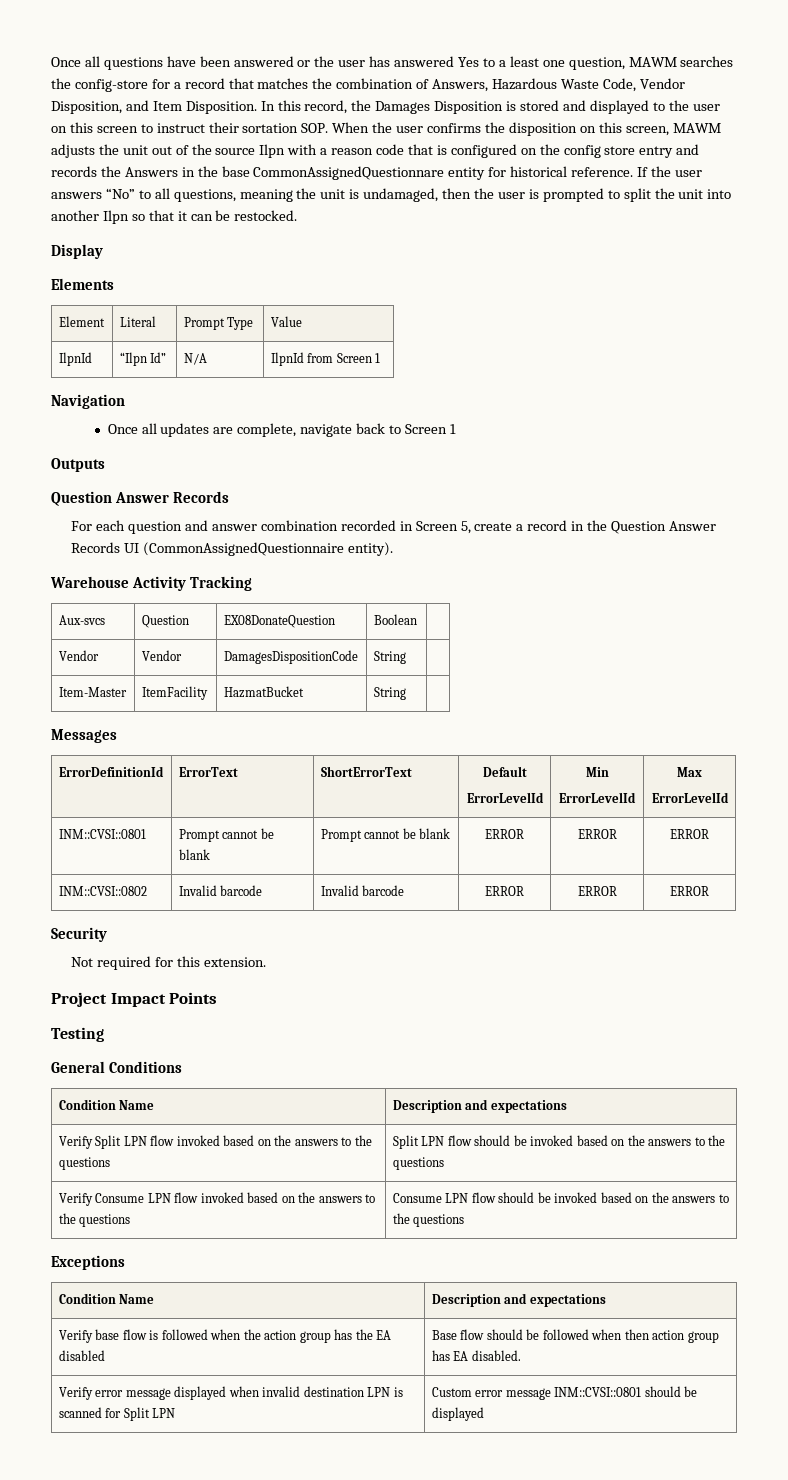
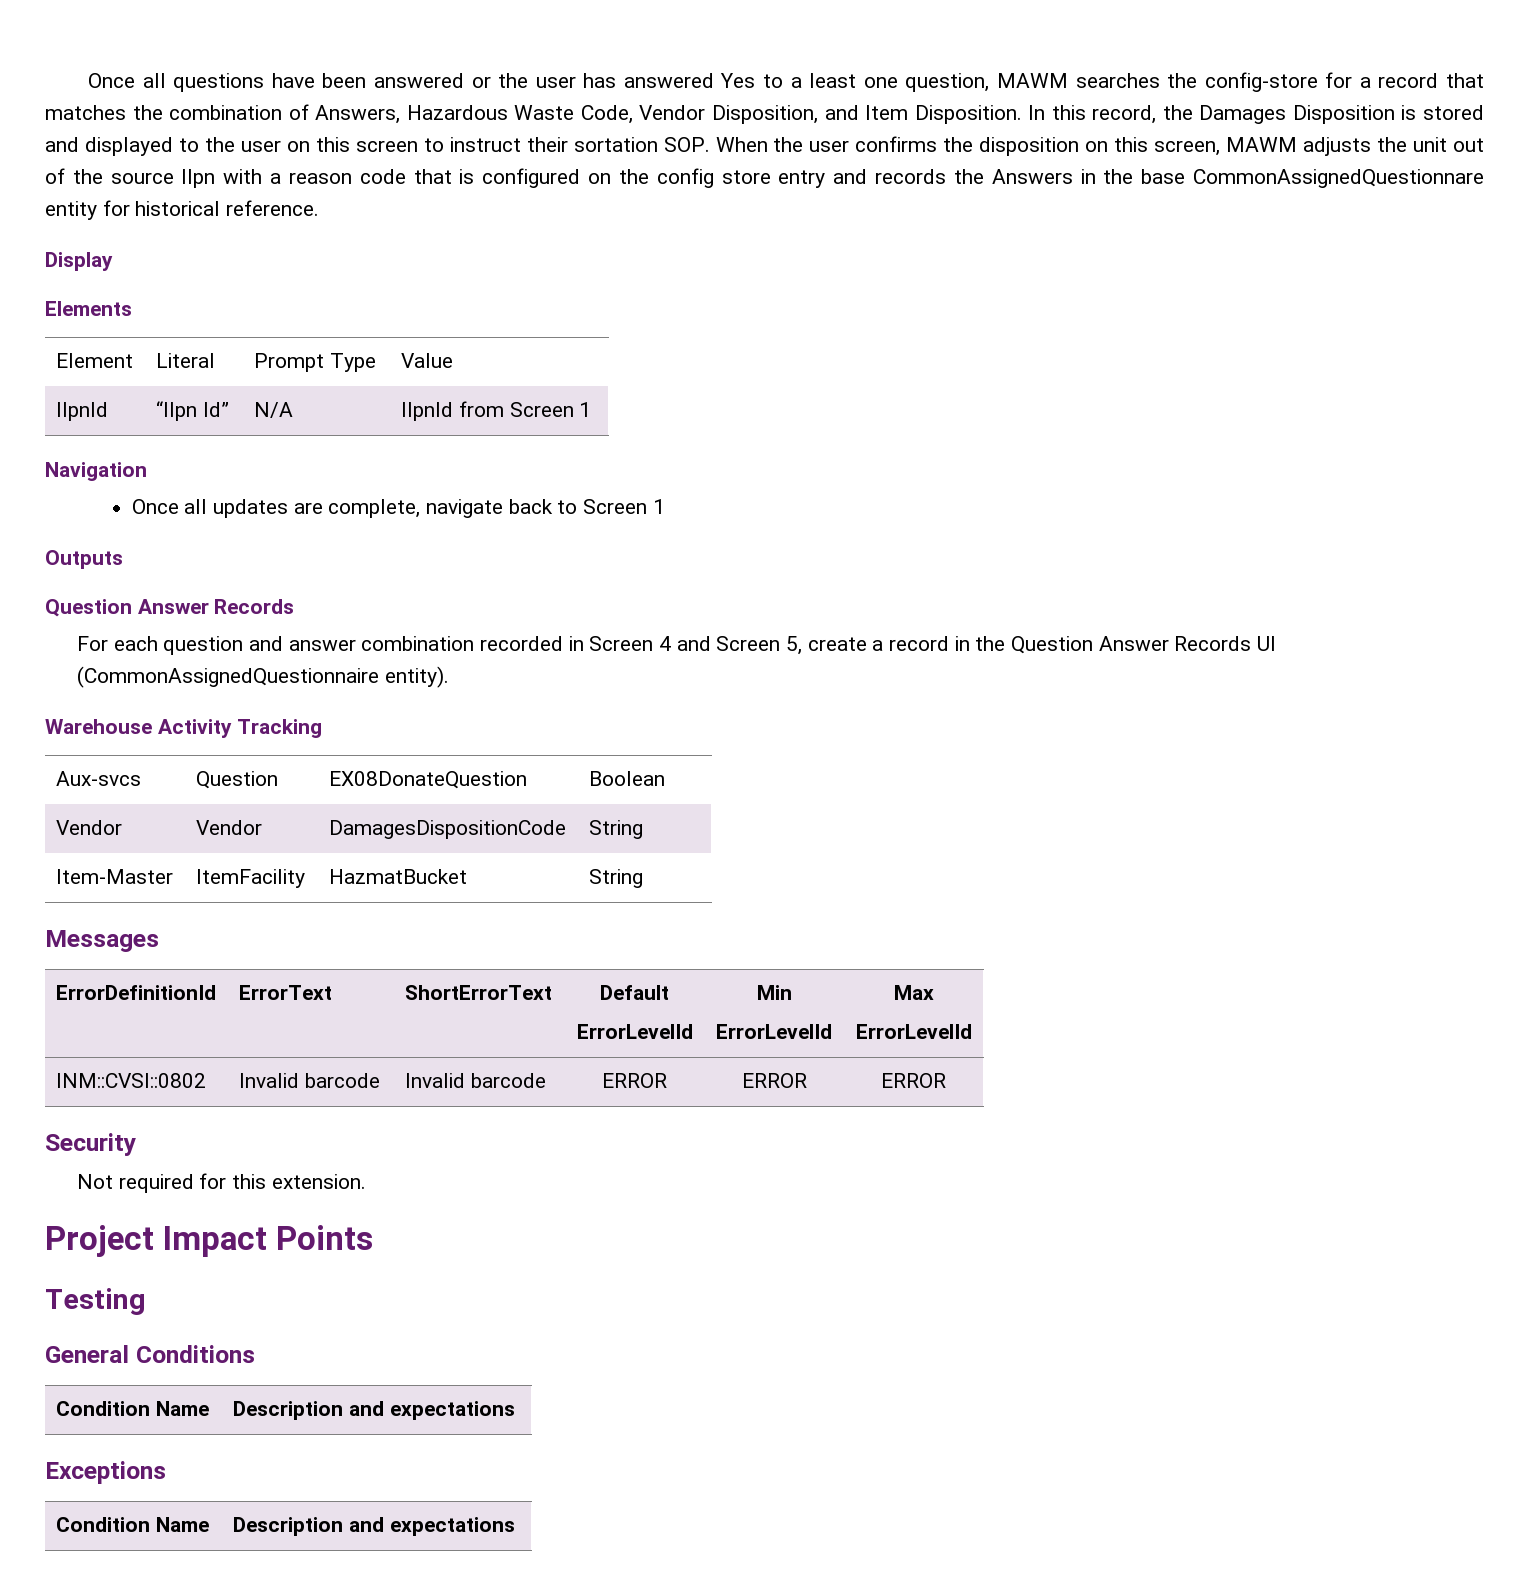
- If the user answers “No” to all questions, meaning the unit is undamaged, then the user is prompted to split the unit into another Ilpn so that it can be restocked.
- For each question and answer combination recorded in Screen 5, create a record in the Question Answer Records UI (CommonAssignedQuestionnaire entity).
+ For each question and answer combination recorded in Screen 4 and Screen 5, create a record in the Question Answer Records UI (CommonAssignedQuestionnaire entity).
- INM::CVSI::0801 | Prompt cannot be blank | Prompt cannot be blank | ERROR | ERROR | ERROR
- Verify Split LPN flow invoked based on the answers to the questions | Split LPN flow should be invoked based on the answers to the questions
- Verify Consume LPN flow invoked based on the answers to the questions | Consume LPN flow should be invoked based on the answers to the questions
- Verify base flow is followed when the action group has the EA disabled | Base flow should be followed when then action group has EA disabled.
- Verify error message displayed when invalid destination LPN is scanned for Split LPN | Custom error message INM::CVSI::0801 should be displayed

